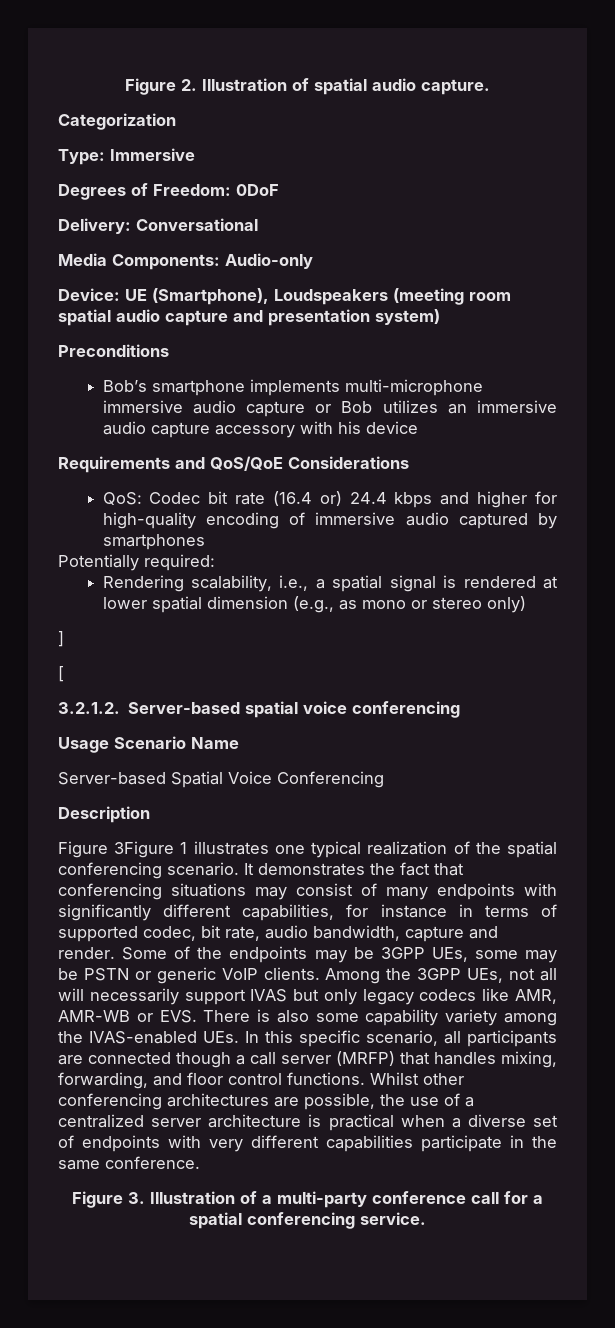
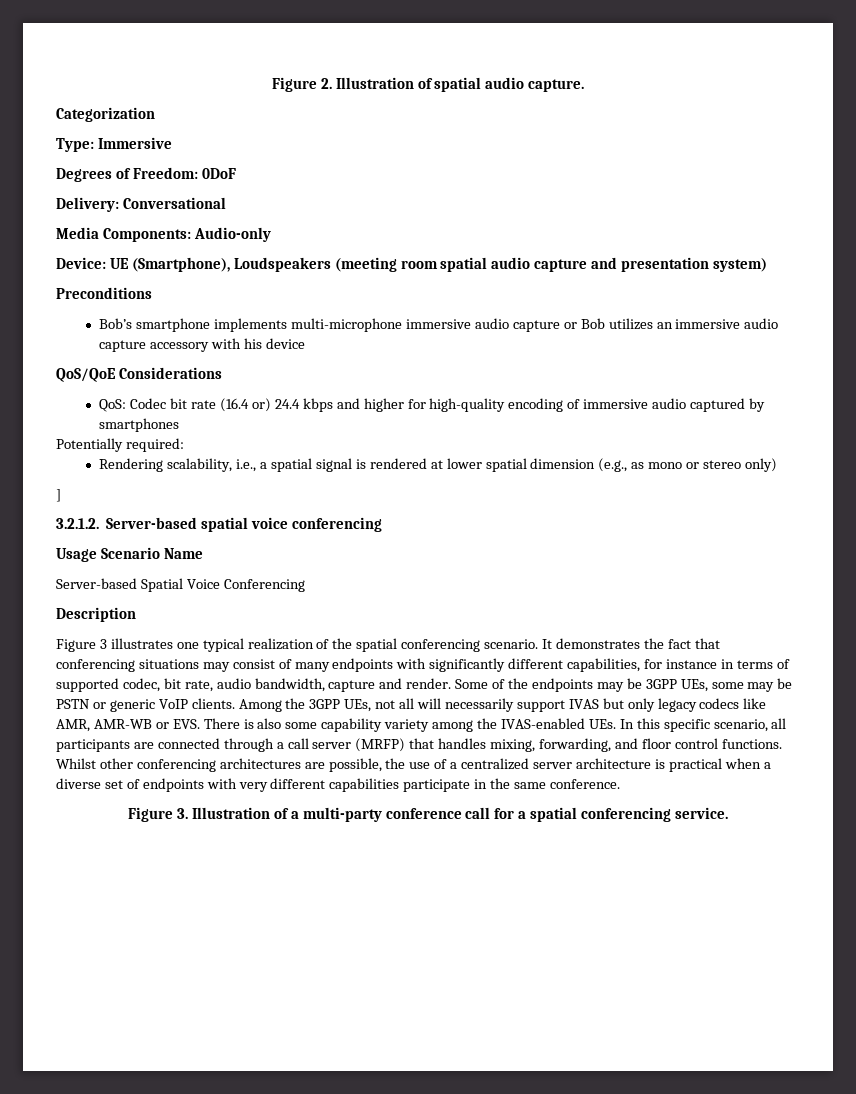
- Requirements and QoS/QoE Considerations
+ QoS/QoE Considerations
- [
- Figure 3Figure 1 illustrates one typical realization of the spatial conferencing scenario.
+ Figure 3 illustrates one typical realization of the spatial conferencing scenario.
- Among the 3GPP UEs, not all will necessarily support IVAS but only legacy codecs like AMR, AMR-WB or EVS. There is also some capability variety among the IVAS-enabled UEs. In this specific scenario, all participants are connected though a call server (MRFP) that handles mixing, forwarding, and floor control functions.
+ Among the 3GPP UEs, not all will necessarily support IVAS but only legacy codecs like AMR, AMR-WB or EVS. There is also some capability variety among the IVAS-enabled UEs. In this specific scenario, all participants are connected through a call server (MRFP) that handles mixing, forwarding, and floor control functions.

